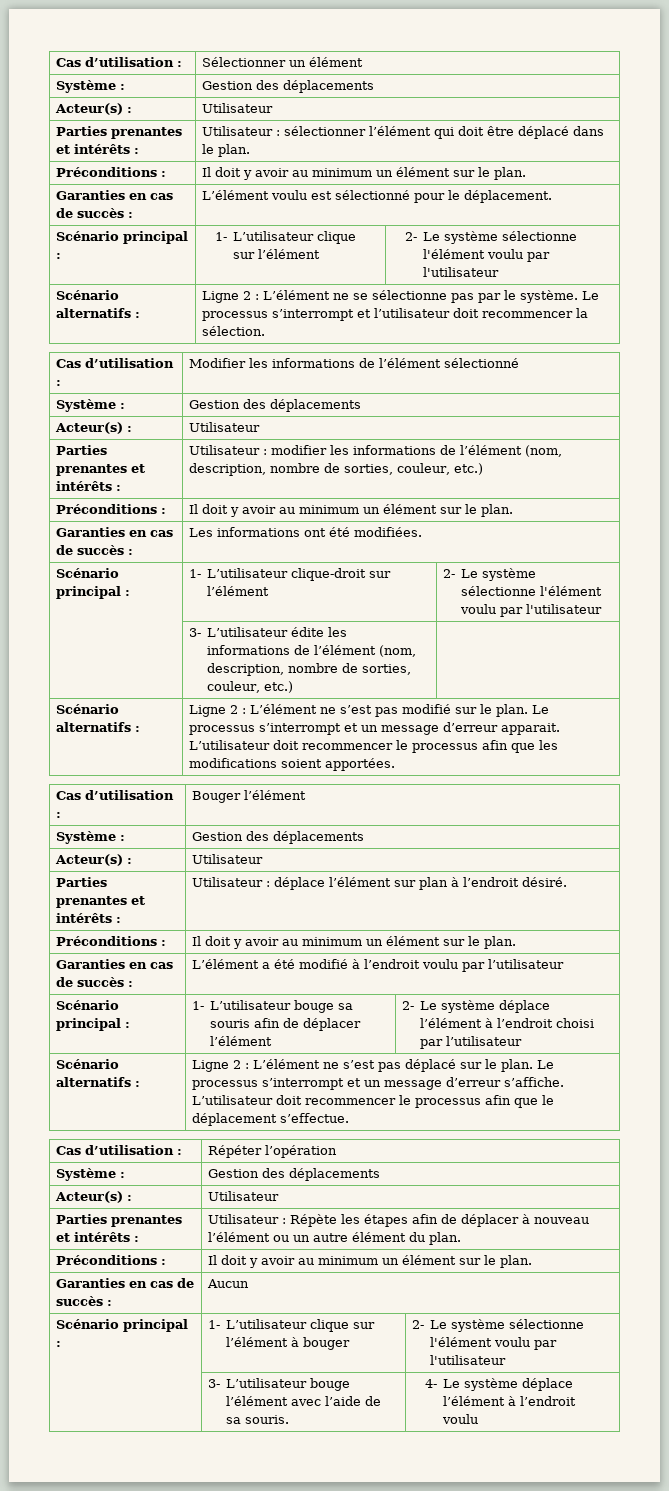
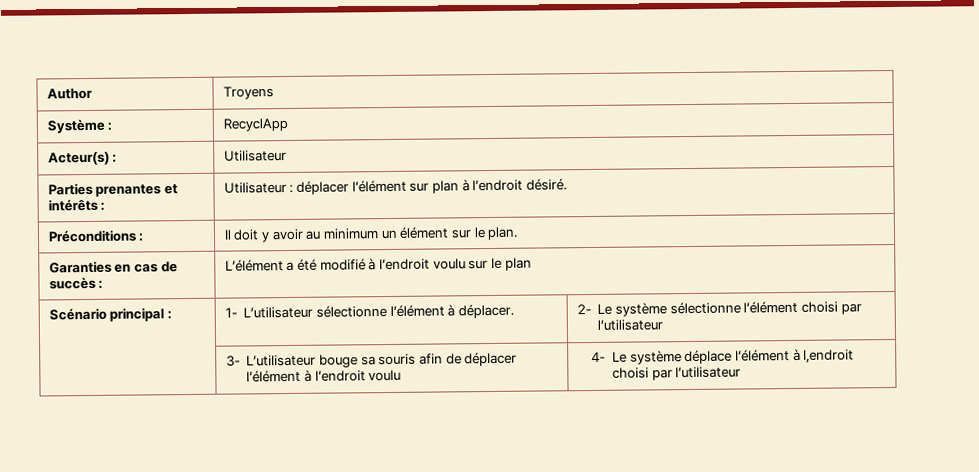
- Cas d’utilisation : | Sélectionner un élément
- Système : | Gestion des déplacements
+ Author | Troyens
+ Système : | RecyclApp
- Parties prenantes et intérêts : | Utilisateur : sélectionner l’élément qui doit être déplacé dans le plan.
- Préconditions : | Il doit y avoir au minimum un élément sur le plan.
- Garanties en cas de succès : | L’élément voulu est sélectionné pour le déplacement.
- Scénario principal : | 1- L’utilisateur clique sur l’élément | 2- Le système sélectionne l'élément voulu par l'utilisateur
- Scénario alternatifs : | Ligne 2 : L’élément ne se sélectionne pas par le système. Le processus s’interrompt et l’utilisateur doit recommencer la sélection.
- Cas d’utilisation : | Modifier les informations de l’élément sélectionné
- Système : | Gestion des déplacements
- Acteur(s) : | Utilisateur
- Parties prenantes et intérêts : | Utilisateur : modifier les informations de l’élément (nom, description, nombre de sorties, couleur, etc.)
- Préconditions : | Il doit y avoir au minimum un élément sur le plan.
- Garanties en cas de succès : | Les informations ont été modifiées.
- Scénario principal : | 1- L’utilisateur clique-droit sur l’élément | 2- Le système sélectionne l'élément voulu par l'utilisateur
- | 3- L’utilisateur édite les informations de l’élément (nom, description, nombre de sorties, couleur, etc.) |
- Scénario alternatifs : | Ligne 2 : L’élément ne s’est pas modifié sur le plan. Le processus s’interrompt et un message d’erreur apparait. L’utilisateur doit recommencer le processus afin que les modifications soient apportées.
- Cas d’utilisation : | Bouger l’élément
- Système : | Gestion des déplacements
- Acteur(s) : | Utilisateur
- Parties prenantes et intérêts : | Utilisateur : déplace l’élément sur plan à l’endroit désiré.
+ Parties prenantes et intérêts : | Utilisateur : déplacer l’élément sur plan à l’endroit désiré.
- Garanties en cas de succès : | L’élément a été modifié à l’endroit voulu par l’utilisateur
- Scénario principal : | 1- L’utilisateur bouge sa souris afin de déplacer l’élément | 2- Le système déplace l’élément à l’endroit choisi par l’utilisateur
- Scénario alternatifs : | Ligne 2 : L’élément ne s’est pas déplacé sur le plan. Le processus s’interrompt et un message d’erreur s’affiche. L’utilisateur doit recommencer le processus afin que le déplacement s’effectue.
- Cas d’utilisation : | Répéter l’opération
- Système : | Gestion des déplacements
- Acteur(s) : | Utilisateur
- Parties prenantes et intérêts : | Utilisateur : Répète les étapes afin de déplacer à nouveau l’élément ou un autre élément du plan.
- Préconditions : | Il doit y avoir au minimum un élément sur le plan.
- Garanties en cas de succès : | Aucun
- Scénario principal : | 1- L’utilisateur clique sur l’élément à bouger | 2- Le système sélectionne l'élément voulu par l'utilisateur
- | 3- L’utilisateur bouge l’élément avec l’aide de sa souris. | 4- Le système déplace l’élément à l’endroit voulu
+ Garanties en cas de succès : | L’élément a été modifié à l’endroit voulu sur le plan
+ Scénario principal : | 1- L’utilisateur sélectionne l’élément à déplacer. | 2- Le système sélectionne l’élément choisi par l’utilisateur
+ | 3- L’utilisateur bouge sa souris afin de déplacer l’élément à l’endroit voulu | 4- Le système déplace l’élément à l,endroit choisi par l’utilisateur

